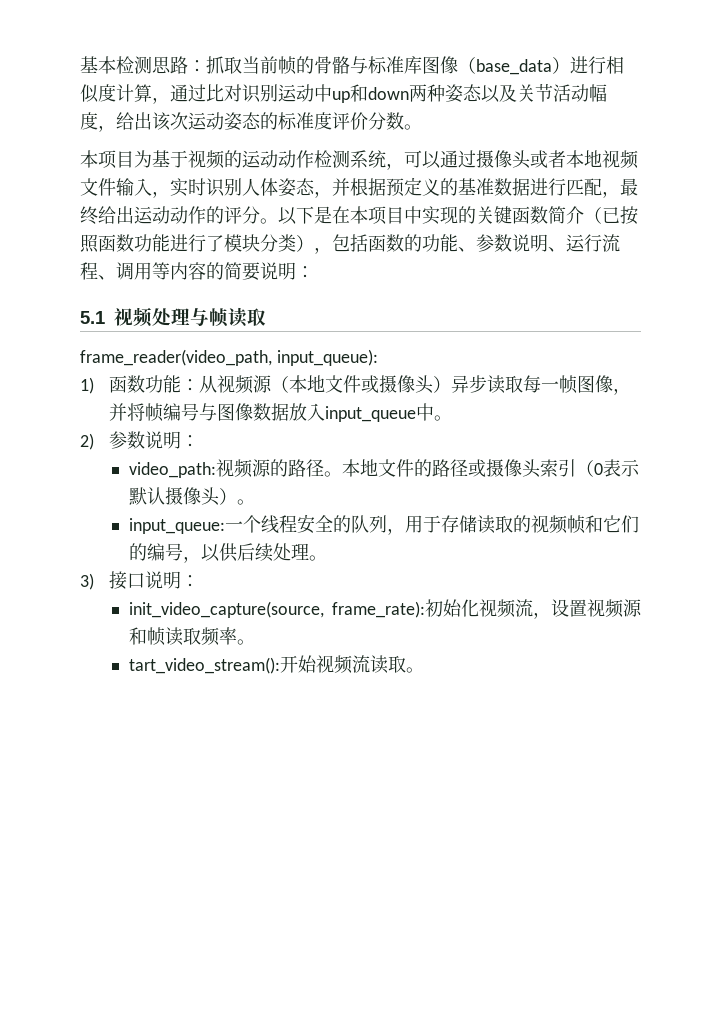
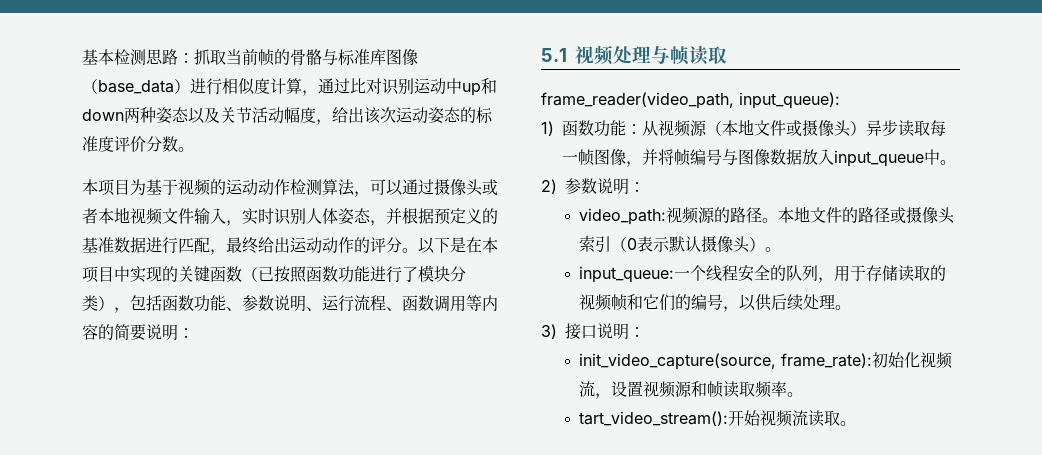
- 本项目为基于视频的运动动作检测系统，可以通过摄像头或者本地视频文件输入，实时识别人体姿态，并根据预定义的基准数据进行匹配，最终给出运动动作的评分。
+ 本项目为基于视频的运动动作检测算法，可以通过摄像头或者本地视频文件输入，实时识别人体姿态，并根据预定义的基准数据进行匹配，最终给出运动动作的评分。
- 以下是在本项目中实现的关键函数简介（已按照函数功能进行了模块分类），包括函数的功能、参数说明、运行流程、调用等内容的简要说明：
+ 以下是在本项目中实现的关键函数（已按照函数功能进行了模块分类），包括函数功能、参数说明、运行流程、函数调用等内容的简要说明：

